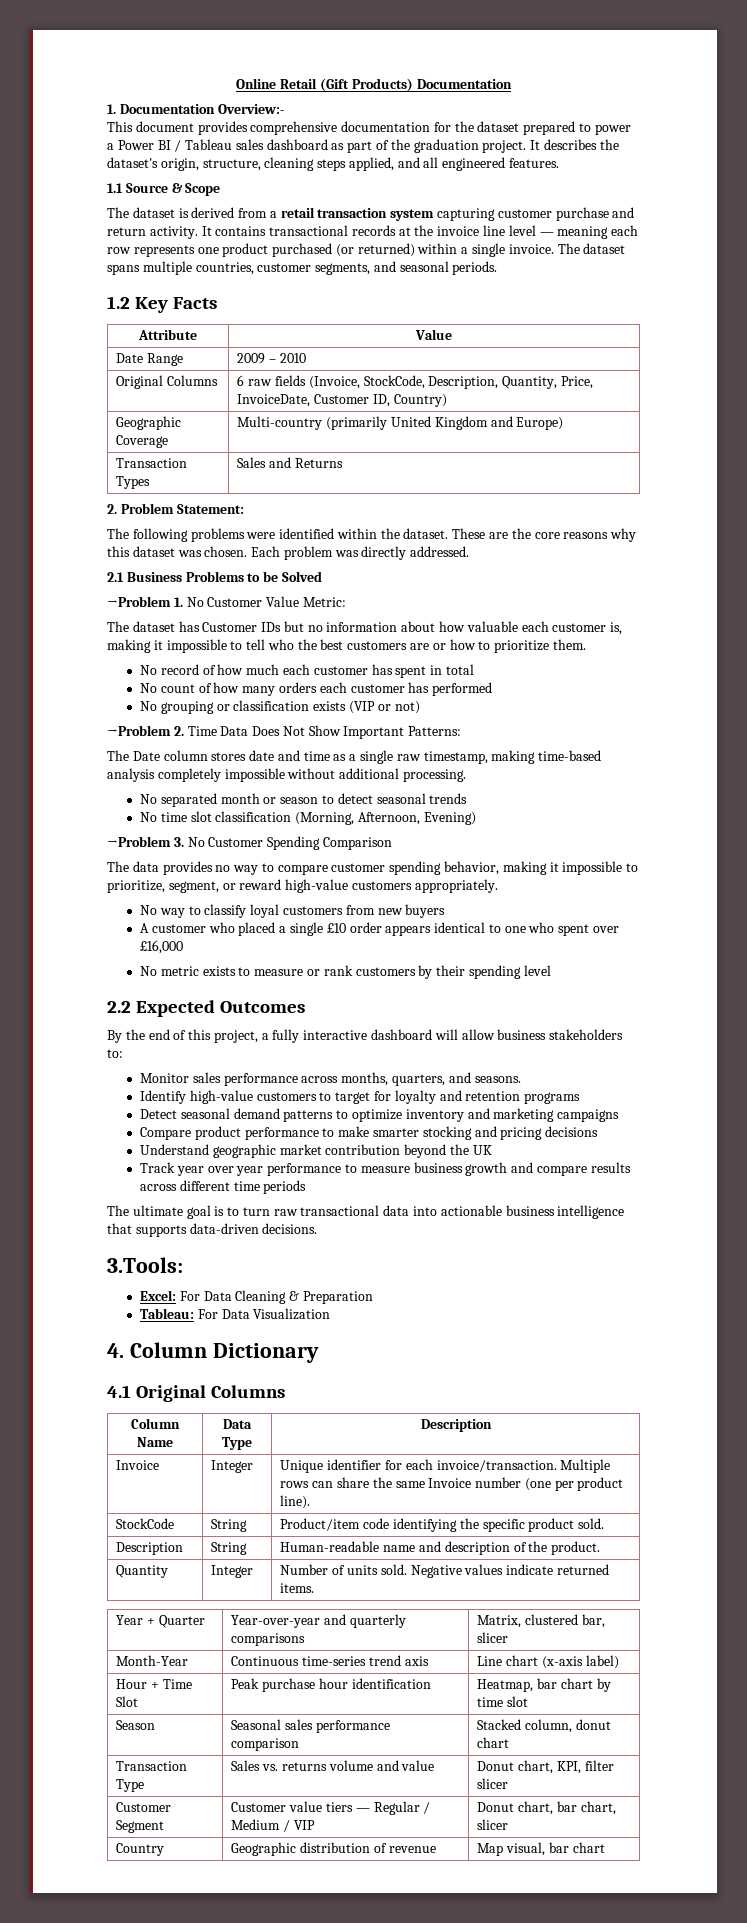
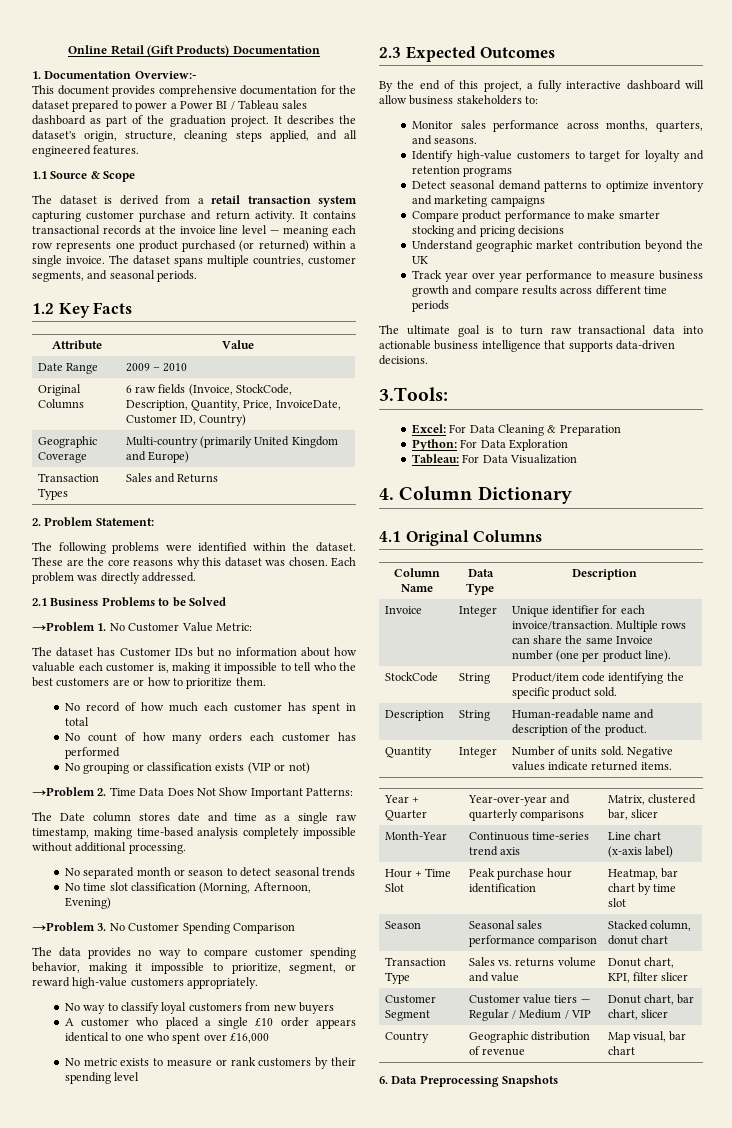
- 2.2 Expected Outcomes
+ 2.3 Expected Outcomes
+ Python: For Data Exploration
+ 6. Data Preprocessing Snapshots

